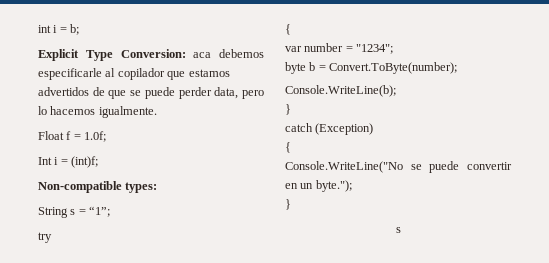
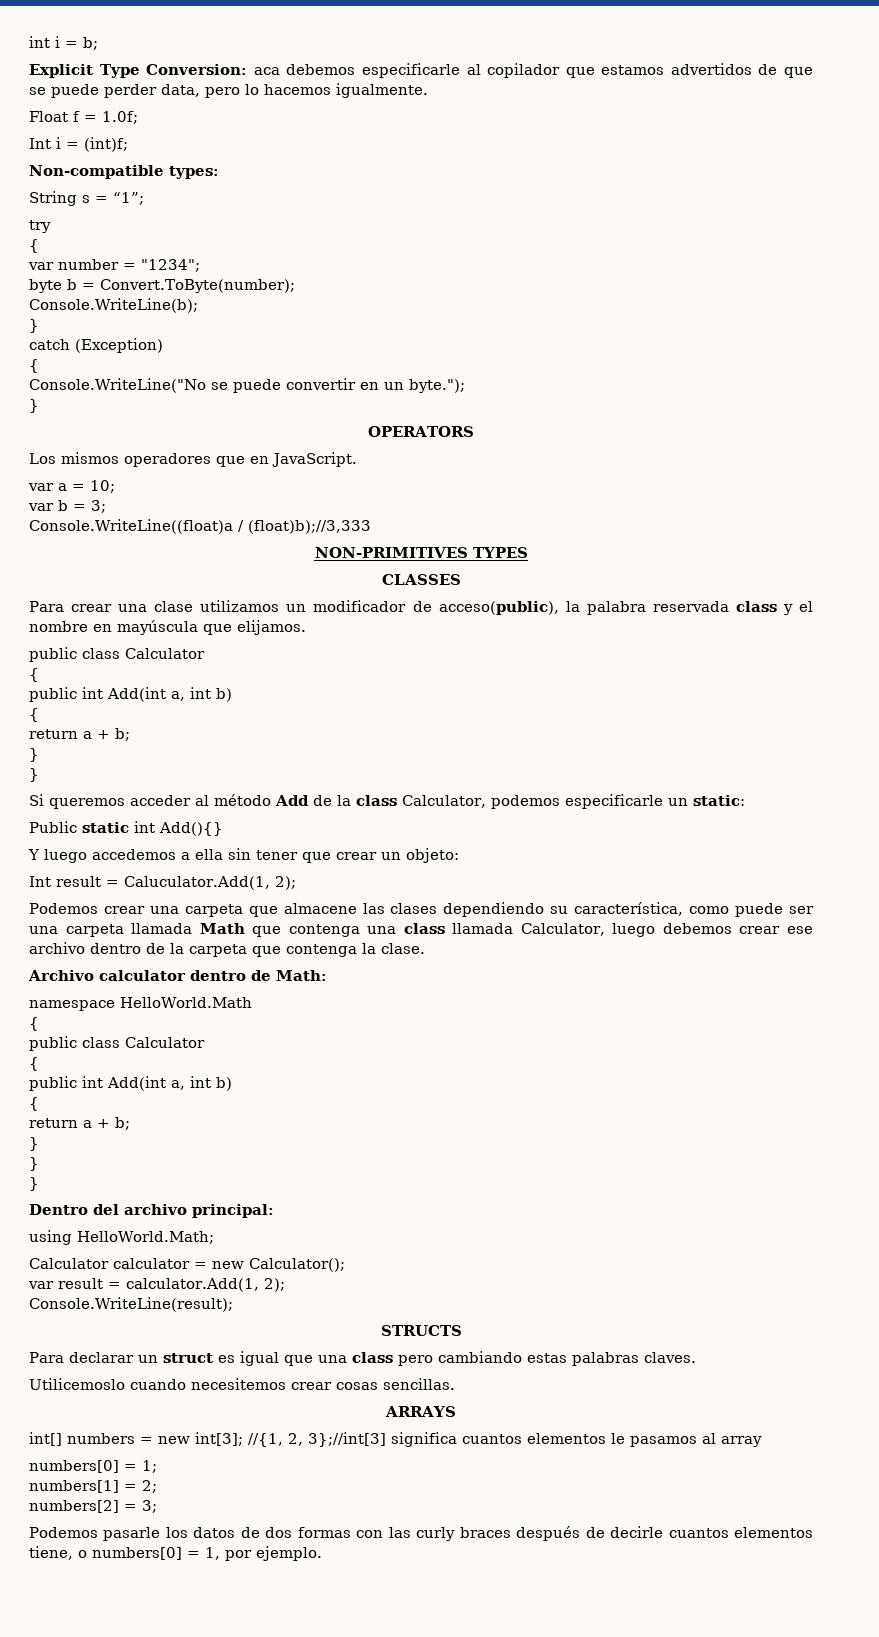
  Console.WriteLine("No se puede convertir en un byte.");
  }
- s
+ OPERATORS
+ Los mismos operadores que en JavaScript.
+ var a = 10;
+ var b = 3;
+ Console.WriteLine((float)a / (float)b);//3,333
+ NON-PRIMITIVES TYPES
+ CLASSES
+ Para crear una clase utilizamos un modificador de acceso(public), la palabra reservada class y el nombre en mayúscula que elijamos.
+ public class Calculator
+ {
+ public int Add(int a, int b)
+ {
+ return a + b;
+ }
+ }
+ Si queremos acceder al método Add de la class Calculator, podemos especificarle un static:
+ Public static int Add(){}
+ Y luego accedemos a ella sin tener que crear un objeto:
+ Int result = Caluculator.Add(1, 2);
+ Podemos crear una carpeta que almacene las clases dependiendo su característica, como puede ser una carpeta llamada Math que contenga una class llamada Calculator, luego debemos crear ese archivo dentro de la carpeta que contenga la clase.
+ Archivo calculator dentro de Math:
+ namespace HelloWorld.Math
+ {
+ public class Calculator
+ {
+ public int Add(int a, int b)
+ {
+ return a + b;
+ }
+ }
+ }
+ Dentro del archivo principal:
+ using HelloWorld.Math;
+ Calculator calculator = new Calculator();
+ var result = calculator.Add(1, 2);
+ Console.WriteLine(result);
+ STRUCTS
+ Para declarar un struct es igual que una class pero cambiando estas palabras claves.
+ Utilicemoslo cuando necesitemos crear cosas sencillas.
+ ARRAYS
+ int[] numbers = new int[3]; //{1, 2, 3};//int[3] significa cuantos elementos le pasamos al array
+ numbers[0] = 1;
+ numbers[1] = 2;
+ numbers[2] = 3;
+ Podemos pasarle los datos de dos formas con las curly braces después de decirle cuantos elementos tiene, o numbers[0] = 1, por ejemplo.

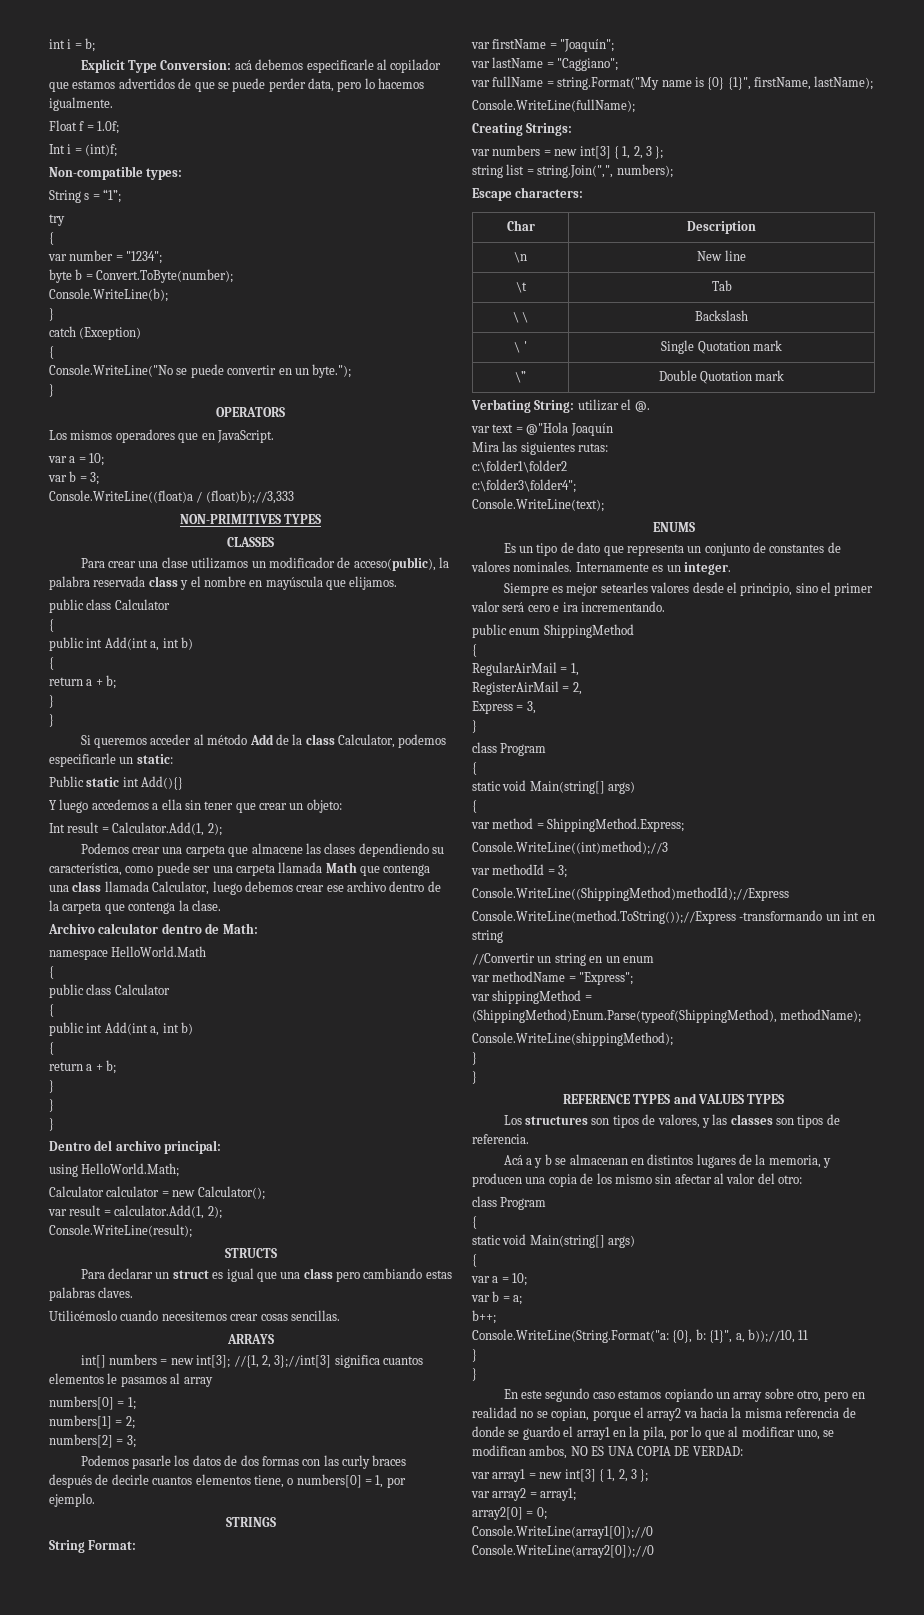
- Explicit Type Conversion: aca debemos especificarle al copilador que estamos advertidos de que se puede perder data, pero lo hacemos igualmente.
+ Explicit Type Conversion: acá debemos especificarle al copilador que estamos advertidos de que se puede perder data, pero lo hacemos igualmente.
- Int result = Caluculator.Add(1, 2);
+ Int result = Calculator.Add(1, 2);
- Utilicemoslo cuando necesitemos crear cosas sencillas.
+ Utilicémoslo cuando necesitemos crear cosas sencillas.
+ STRINGS
+ String Format:
+ var firstName = "Joaquín";
+ var lastName = "Caggiano";
+ var fullName = string.Format("My name is {0} {1}", firstName, lastName);
+ Console.WriteLine(fullName);
+ Creating Strings:
+ var numbers = new int[3] { 1, 2, 3 };
+ string list = string.Join(",", numbers);
+ Escape characters:
+ Char | Description
+ \n | New line
+ \t | Tab
+ \ \ | Backslash
+ \ ' | Single Quotation mark
+ \” | Double Quotation mark
+ Verbating String: utilizar el @.
+ var text = @"Hola Joaquín
+ Mira las siguientes rutas:
+ c:\folder1\folder2
+ c:\folder3\folder4";
+ Console.WriteLine(text);
+ ENUMS
+ Es un tipo de dato que representa un conjunto de constantes de valores nominales. Internamente es un integer.
+ Siempre es mejor setearles valores desde el principio, sino el primer valor será cero e ira incrementando.
+ public enum ShippingMethod
+ {
+ RegularAirMail = 1,
+ RegisterAirMail = 2,
+ Express = 3,
+ }
+ class Program
+ {
+ static void Main(string[] args)
+ {
+ var method = ShippingMethod.Express;
+ Console.WriteLine((int)method);//3
+ var methodId = 3;
+ Console.WriteLine((ShippingMethod)methodId);//Express
+ Console.WriteLine(method.ToString());//Express -transformando un int en string
+ //Convertir un string en un enum
+ var methodName = "Express";
+ var shippingMethod = (ShippingMethod)Enum.Parse(typeof(ShippingMethod), methodName);
+ Console.WriteLine(shippingMethod);
+ }
+ }
+ REFERENCE TYPES and VALUES TYPES
+ Los structures son tipos de valores, y las classes son tipos de referencia.
+ Acá a y b se almacenan en distintos lugares de la memoria, y producen una copia de los mismo sin afectar al valor del otro:
+ class Program
+ {
+ static void Main(string[] args)
+ {
+ var a = 10;
+ var b = a;
+ b++;
+ Console.WriteLine(String.Format("a: {0}, b: {1}", a, b));//10, 11
+ }
+ }
+ En este segundo caso estamos copiando un array sobre otro, pero en realidad no se copian, porque el array2 va hacia la misma referencia de donde se guardo el array1 en la pila, por lo que al modificar uno, se modifican ambos, NO ES UNA COPIA DE VERDAD:
+ var array1 = new int[3] { 1, 2, 3 };
+ var array2 = array1;
+ array2[0] = 0;
+ Console.WriteLine(array1[0]);//0
+ Console.WriteLine(array2[0]);//0

